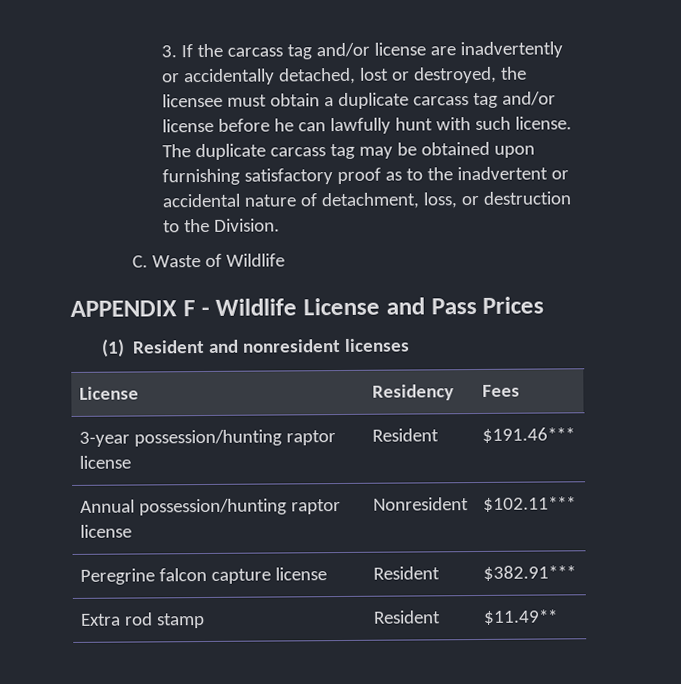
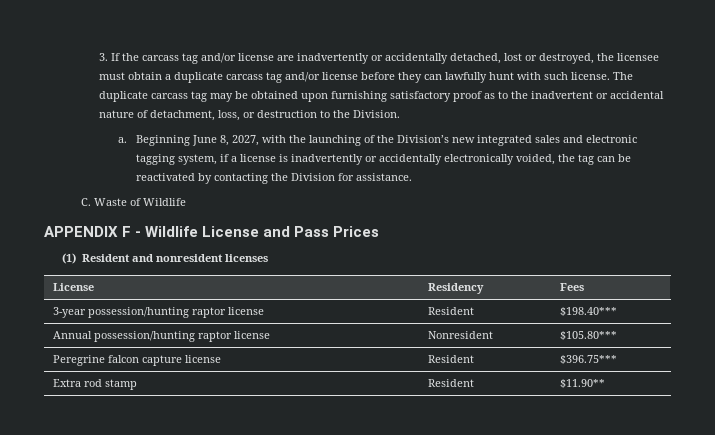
- 3. If the carcass tag and/or license are inadvertently or accidentally detached, lost or destroyed, the licensee must obtain a duplicate carcass tag and/or license before he can lawfully hunt with such license.
+ 3. If the carcass tag and/or license are inadvertently or accidentally detached, lost or destroyed, the licensee must obtain a duplicate carcass tag and/or license before they can lawfully hunt with such license.
+ a. Beginning June 8, 2027, with the launching of the Division’s new integrated sales and electronic tagging system, if a license is inadvertently or accidentally electronically voided, the tag can be reactivated by contacting the Division for assistance.
- 3-year possession/hunting raptor license | Resident | $191.46***
+ 3-year possession/hunting raptor license | Resident | $198.40***
- Annual possession/hunting raptor license | Nonresident | $102.11***
+ Annual possession/hunting raptor license | Nonresident | $105.80***
- Peregrine falcon capture license | Resident | $382.91***
+ Peregrine falcon capture license | Resident | $396.75***
- Extra rod stamp | Resident | $11.49**
+ Extra rod stamp | Resident | $11.90**

